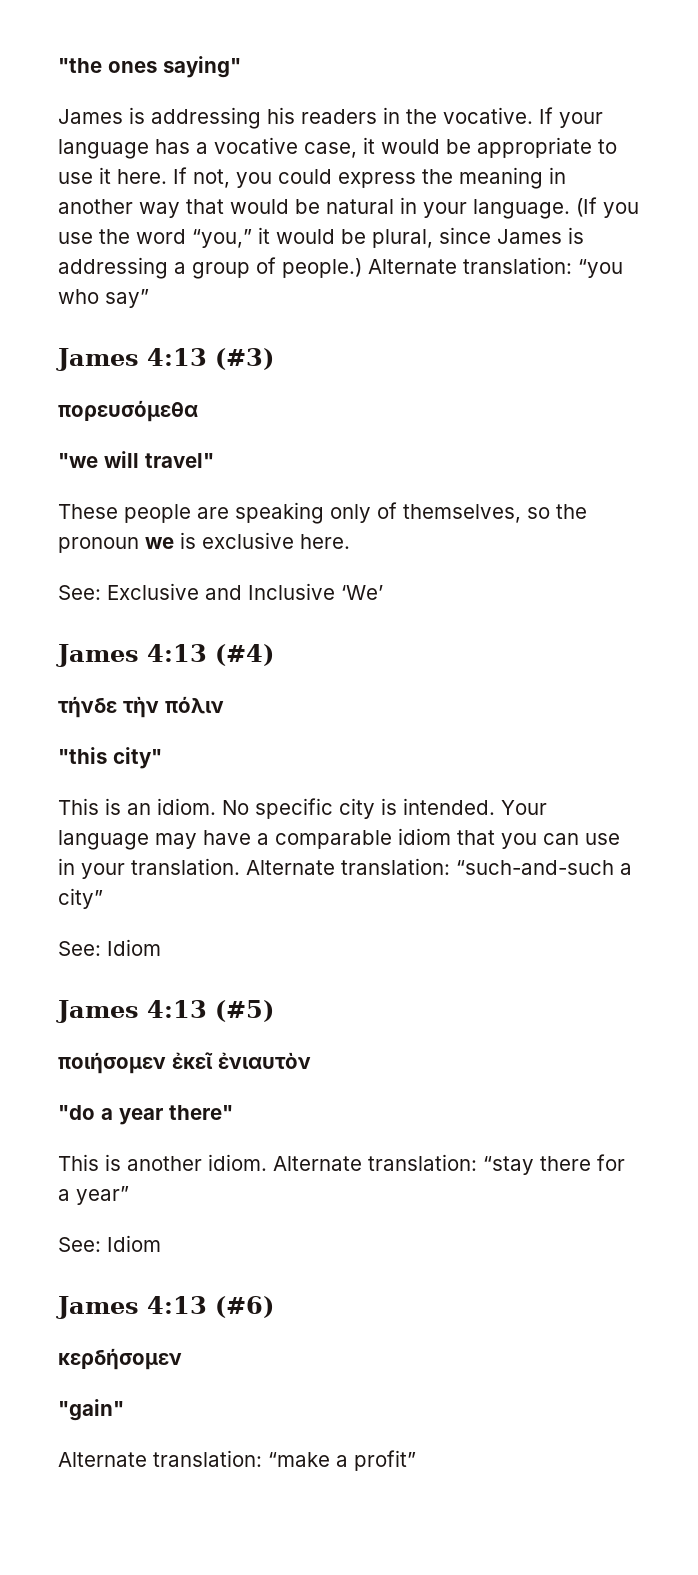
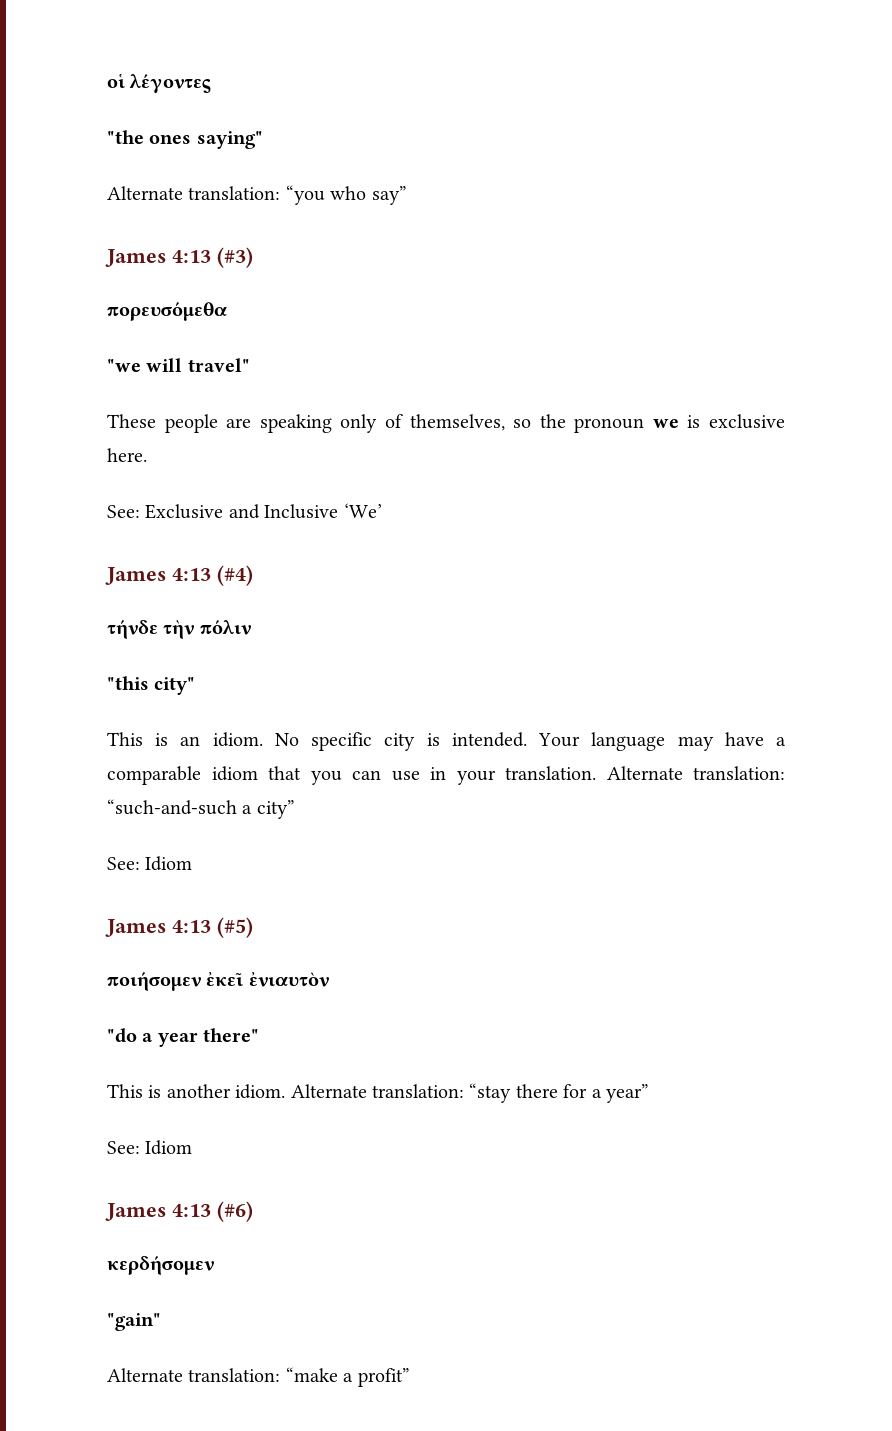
+ οἱ λέγοντες
- James is addressing his readers in the vocative. If your language has a vocative case, it would be appropriate to use it here. If not, you could express the meaning in another way that would be natural in your language. (If you use the word “you,” it would be plural, since James is addressing a group of people.)

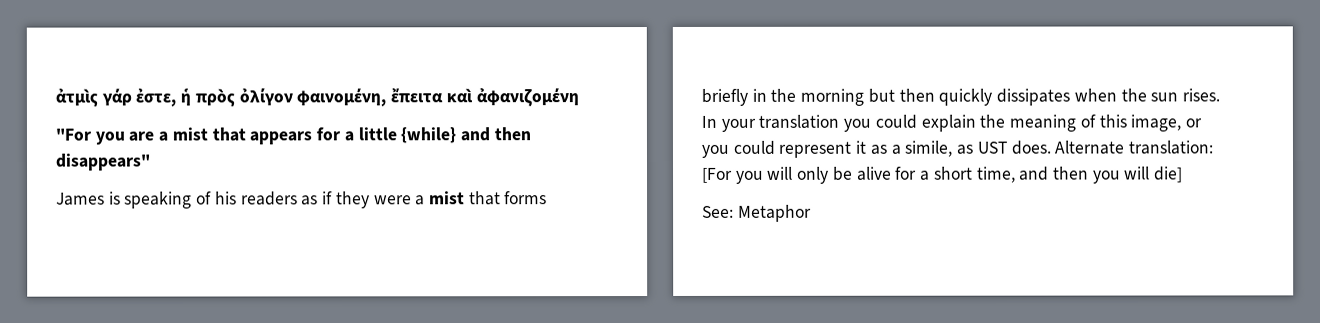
- οἱ λέγοντες
- "the ones saying"
- Alternate translation: “you who say”
- James 4:13 (#3)
- πορευσόμεθα
- "we will travel"
- These people are speaking only of themselves, so the pronoun we is exclusive here.
- See: Exclusive and Inclusive ‘We’
- James 4:13 (#4)
- τήνδε τὴν πόλιν
- "this city"
- This is an idiom. No specific city is intended. Your language may have a comparable idiom that you can use in your translation. Alternate translation: “such-and-such a city”
- See: Idiom
- James 4:13 (#5)
- ποιήσομεν ἐκεῖ ἐνιαυτὸν
- "do a year there"
- This is another idiom. Alternate translation: “stay there for a year”
- See: Idiom
- James 4:13 (#6)
- κερδήσομεν
- "gain"
- Alternate translation: “make a profit”
+ ἀτμὶς γάρ ἐστε, ἡ πρὸς ὀλίγον φαινομένη, ἔπειτα καὶ ἀφανιζομένη
+ "For you are a mist that appears for a little {while} and then disappears"
+ James is speaking of his readers as if they were a mist that forms briefly in the morning but then quickly dissipates when the sun rises. In your translation you could explain the meaning of this image, or you could represent it as a simile, as UST does. Alternate translation: [For you will only be alive for a short time, and then you will die]
+ See: Metaphor

